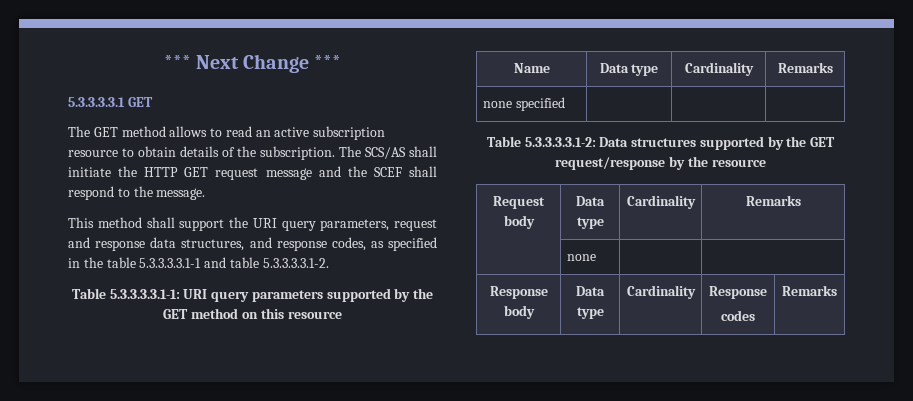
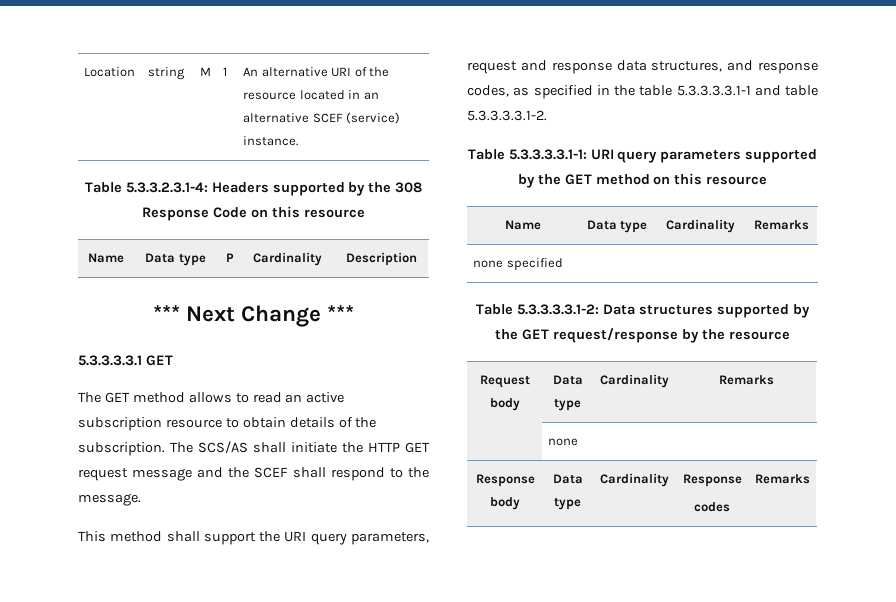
+ Location | string | M | 1 | An alternative URI of the resource located in an alternative SCEF (service) instance.
+ Table 5.3.3.2.3.1-4: Headers supported by the 308 Response Code on this resource
+ Name | Data type | P | Cardinality | Description

